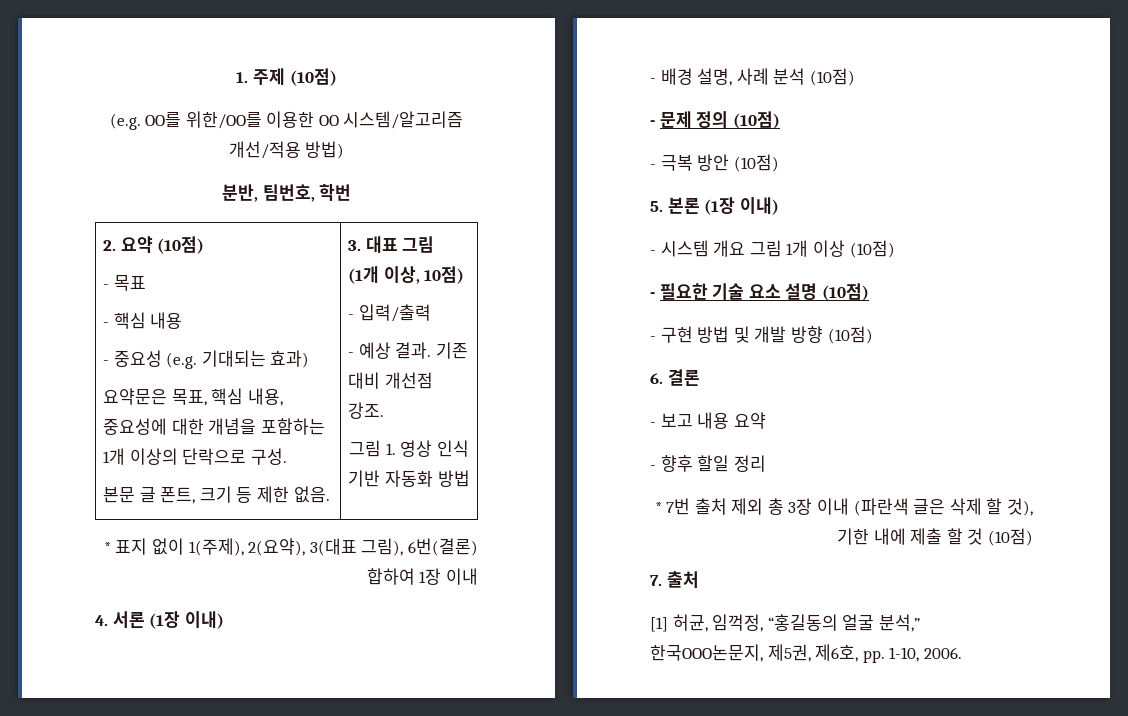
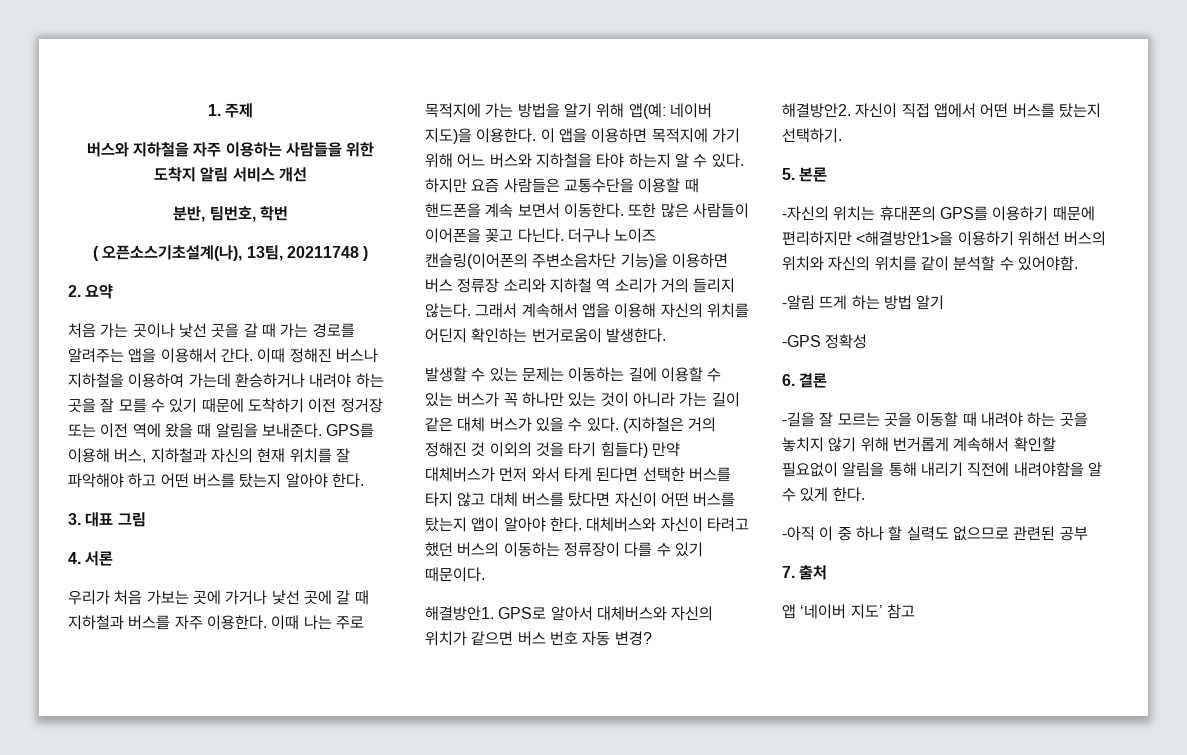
- 1. 주제 (10점)
- (e.g. OO를 위한/OO를 이용한 OO 시스템/알고리즘 개선/적용 방법)
+ 1. 주제
+ 버스와 지하철을 자주 이용하는 사람들을 위한 도착지 알림 서비스 개선
  분반, 팀번호, 학번
- 2. 요약 (10점)
- - 목표
- - 핵심 내용
- - 중요성 (e.g. 기대되는 효과)
- 요약문은 목표, 핵심 내용, 중요성에 대한 개념을 포함하는 1개 이상의 단락으로 구성.
- 본문 글 폰트, 크기 등 제한 없음. | 3. 대표 그림 (1개 이상, 10점)
- - 입력/출력
- - 예상 결과. 기존 대비 개선점 강조.
- 그림 1. 영상 인식 기반 자동화 방법
- * 표지 없이 1(주제), 2(요약), 3(대표 그림), 6번(결론) 합하여 1장 이내
- 4. 서론 (1장 이내)
- - 배경 설명, 사례 분석 (10점)
- - 문제 정의 (10점)
- - 극복 방안 (10점)
- 5. 본론 (1장 이내)
- - 시스템 개요 그림 1개 이상 (10점)
- - 필요한 기술 요소 설명 (10점)
- - 구현 방법 및 개발 방향 (10점)
+ ( 오픈소스기초설계(나), 13팀, 20211748 )
+ 2. 요약
+ 처음 가는 곳이나 낯선 곳을 갈 때 가는 경로를 알려주는 앱을 이용해서 간다. 이때 정해진 버스나 지하철을 이용하여 가는데 환승하거나 내려야 하는 곳을 잘 모를 수 있기 때문에 도착하기 이전 정거장 또는 이전 역에 왔을 때 알림을 보내준다. GPS를 이용해 버스, 지하철과 자신의 현재 위치를 잘 파악해야 하고 어떤 버스를 탔는지 알아야 한다.
+ 3. 대표 그림
+ 4. 서론
+ 우리가 처음 가보는 곳에 가거나 낯선 곳에 갈 때 지하철과 버스를 자주 이용한다. 이때 나는 주로 목적지에 가는 방법을 알기 위해 앱(예: 네이버 지도)을 이용한다. 이 앱을 이용하면 목적지에 가기 위해 어느 버스와 지하철을 타야 하는지 알 수 있다. 하지만 요즘 사람들은 교통수단을 이용할 때 핸드폰을 계속 보면서 이동한다. 또한 많은 사람들이 이어폰을 꽂고 다닌다. 더구나 노이즈 캔슬링(이어폰의 주변소음차단 기능)을 이용하면 버스 정류장 소리와 지하철 역 소리가 거의 들리지 않는다. 그래서 계속해서 앱을 이용해 자신의 위치를 어딘지 확인하는 번거로움이 발생한다.
+ 발생할 수 있는 문제는 이동하는 길에 이용할 수 있는 버스가 꼭 하나만 있는 것이 아니라 가는 길이 같은 대체 버스가 있을 수 있다. (지하철은 거의 정해진 것 이외의 것을 타기 힘들다) 만약 대체버스가 먼저 와서 타게 된다면 선택한 버스를 타지 않고 대체 버스를 탔다면 자신이 어떤 버스를 탔는지 앱이 알아야 한다. 대체버스와 자신이 타려고 했던 버스의 이동하는 정류장이 다를 수 있기 때문이다.
+ 해결방안1. GPS로 알아서 대체버스와 자신의 위치가 같으면 버스 번호 자동 변경?
+ 해결방안2. 자신이 직접 앱에서 어떤 버스를 탔는지 선택하기.
+ 5. 본론
+ -자신의 위치는 휴대폰의 GPS를 이용하기 때문에 편리하지만 <해결방안1>을 이용하기 위해선 버스의 위치와 자신의 위치를 같이 분석할 수 있어야함.
+ -알림 뜨게 하는 방법 알기
+ -GPS 정확성
  6. 결론
- - 보고 내용 요약
- - 향후 할일 정리
- * 7번 출처 제외 총 3장 이내 (파란색 글은 삭제 할 것), 기한 내에 제출 할 것 (10점)
+ -길을 잘 모르는 곳을 이동할 때 내려야 하는 곳을 놓치지 않기 위해 번거롭게 계속해서 확인할 필요없이 알림을 통해 내리기 직전에 내려야함을 알 수 있게 한다.
+ -아직 이 중 하나 할 실력도 없으므로 관련된 공부
  7. 출처
- [1] 허균, 임꺽정, “홍길동의 얼굴 분석,” 한국OOO논문지, 제5권, 제6호, pp. 1-10, 2006.
+ 앱 ‘네이버 지도’ 참고

